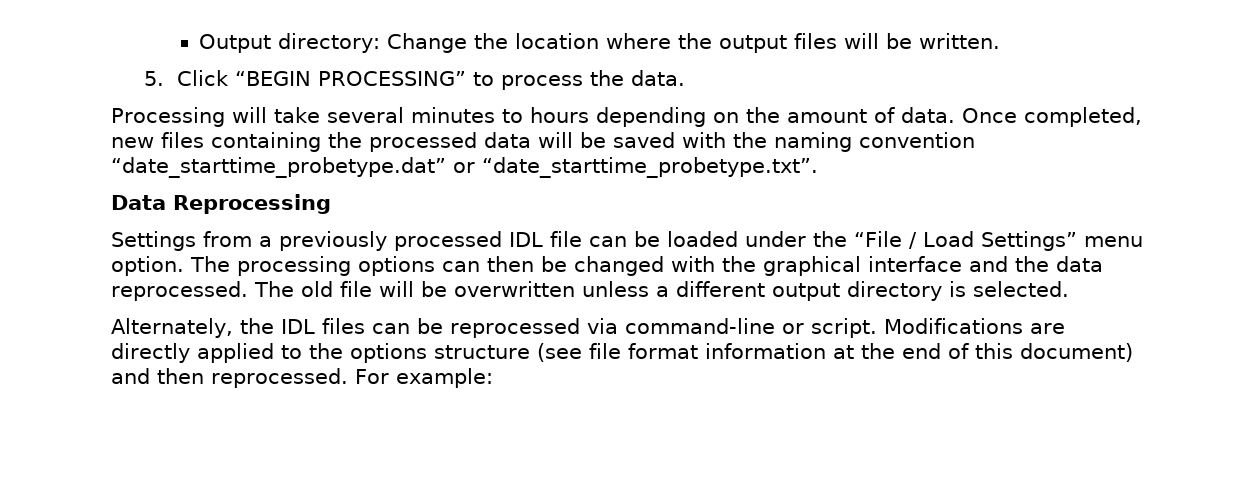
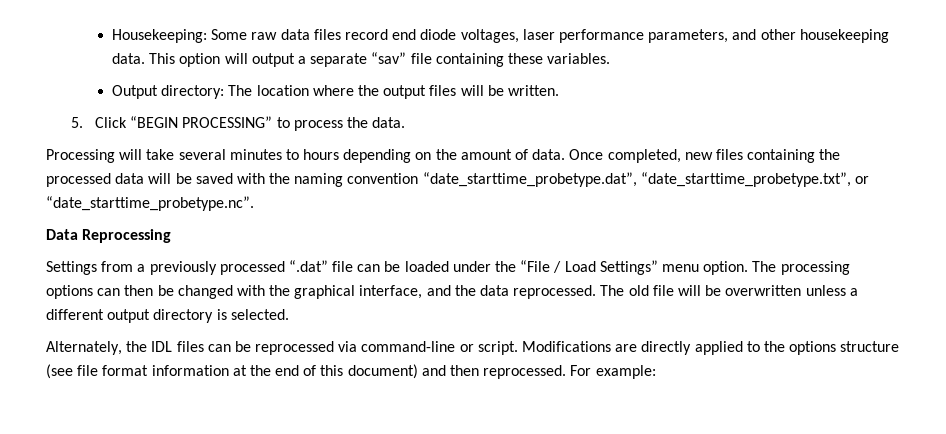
- Output directory: Change the location where the output files will be written.
+ Housekeeping: Some raw data files record end diode voltages, laser performance parameters, and other housekeeping data. This option will output a separate “sav” file containing these variables.
+ Output directory: The location where the output files will be written.
- Once completed, new files containing the processed data will be saved with the naming convention “date_starttime_probetype.dat” or “date_starttime_probetype.txt”.
+ Once completed, new files containing the processed data will be saved with the naming convention “date_starttime_probetype.dat”, “date_starttime_probetype.txt”, or “date_starttime_probetype.nc”.
- Settings from a previously processed IDL file can be loaded under the “File / Load Settings” menu option.
+ Settings from a previously processed “.dat” file can be loaded under the “File / Load Settings” menu option.
- The processing options can then be changed with the graphical interface and the data reprocessed.
+ The processing options can then be changed with the graphical interface, and the data reprocessed.

